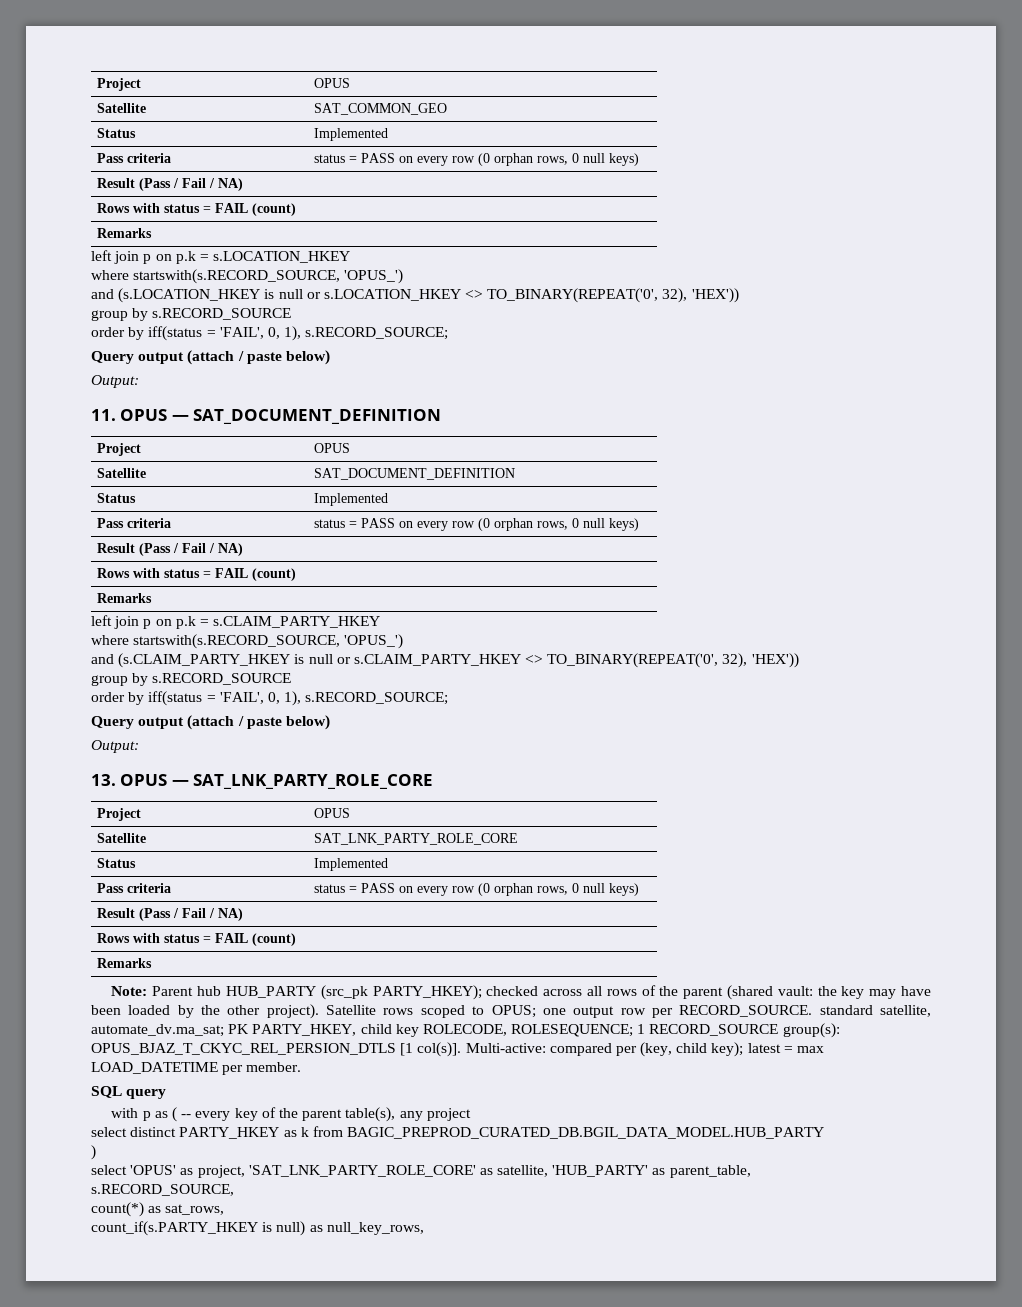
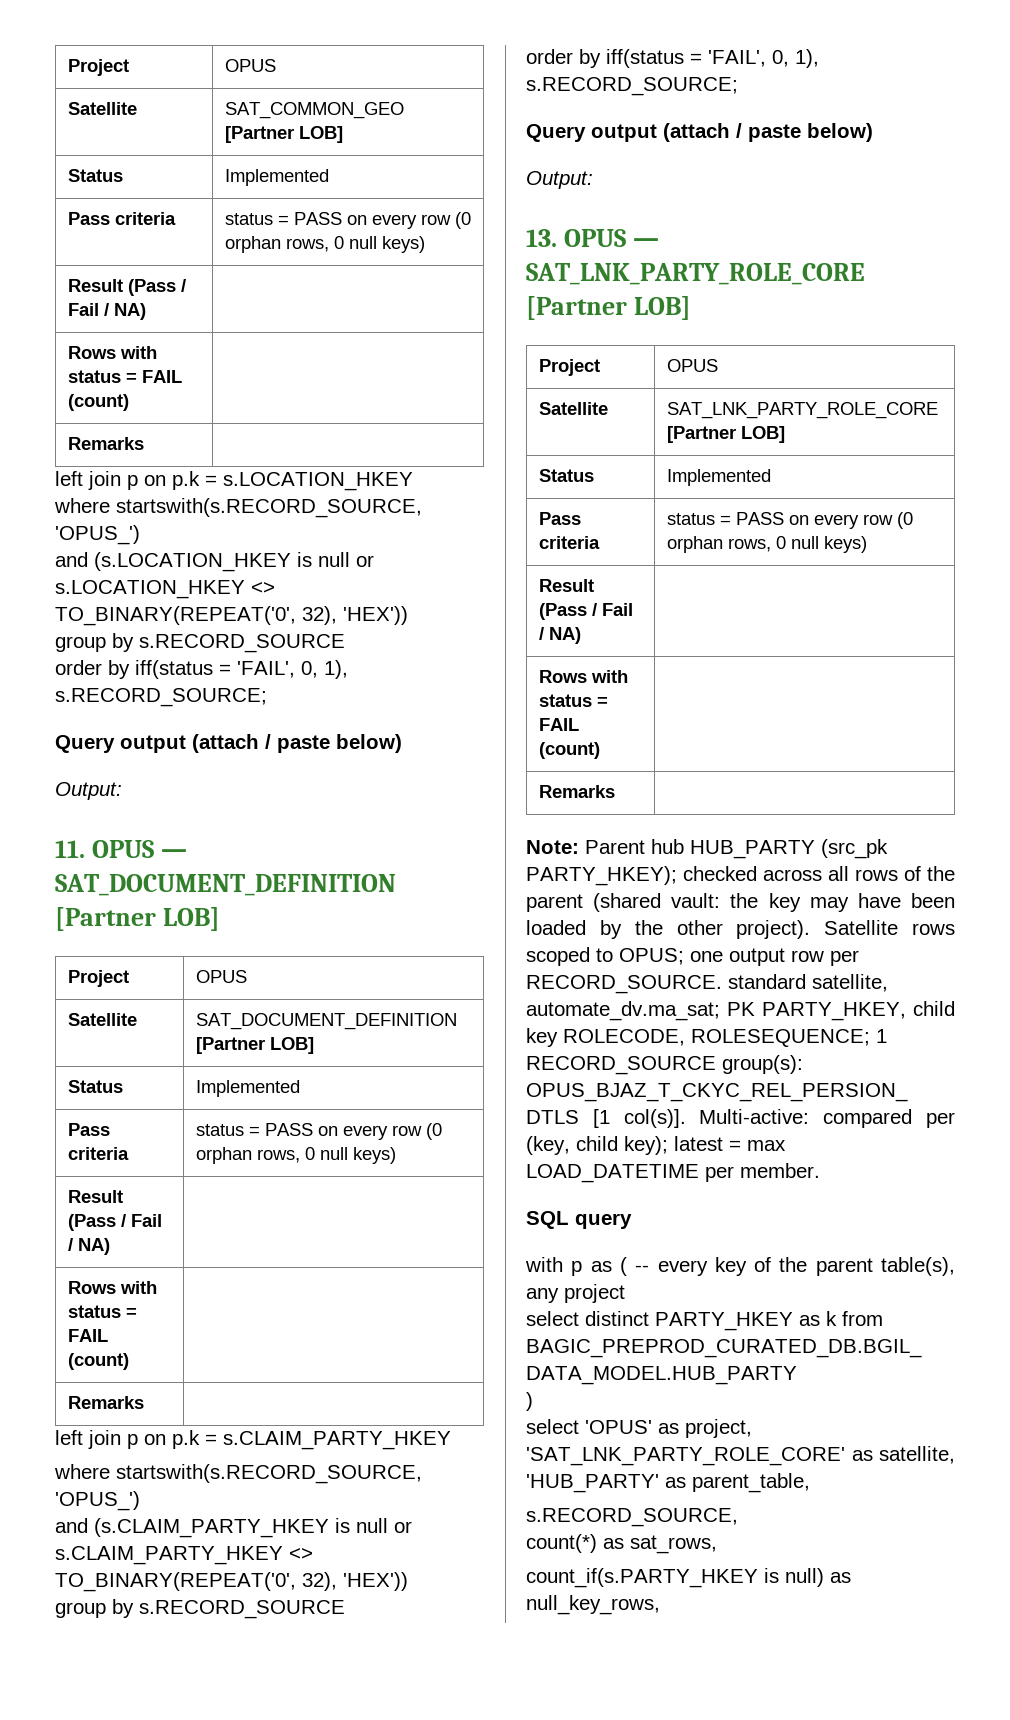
- Satellite | SAT_COMMON_GEO
+ Satellite | SAT_COMMON_GEO [Partner LOB]
- 11. OPUS — SAT_DOCUMENT_DEFINITION
+ 11. OPUS — SAT_DOCUMENT_DEFINITION [Partner LOB]
- Satellite | SAT_DOCUMENT_DEFINITION
+ Satellite | SAT_DOCUMENT_DEFINITION [Partner LOB]
- 13. OPUS — SAT_LNK_PARTY_ROLE_CORE
+ 13. OPUS — SAT_LNK_PARTY_ROLE_CORE [Partner LOB]
- Satellite | SAT_LNK_PARTY_ROLE_CORE
+ Satellite | SAT_LNK_PARTY_ROLE_CORE [Partner LOB]

